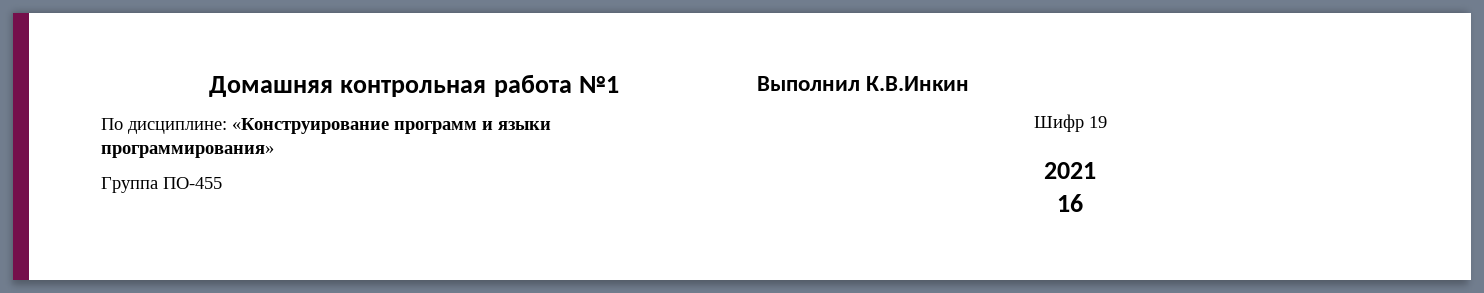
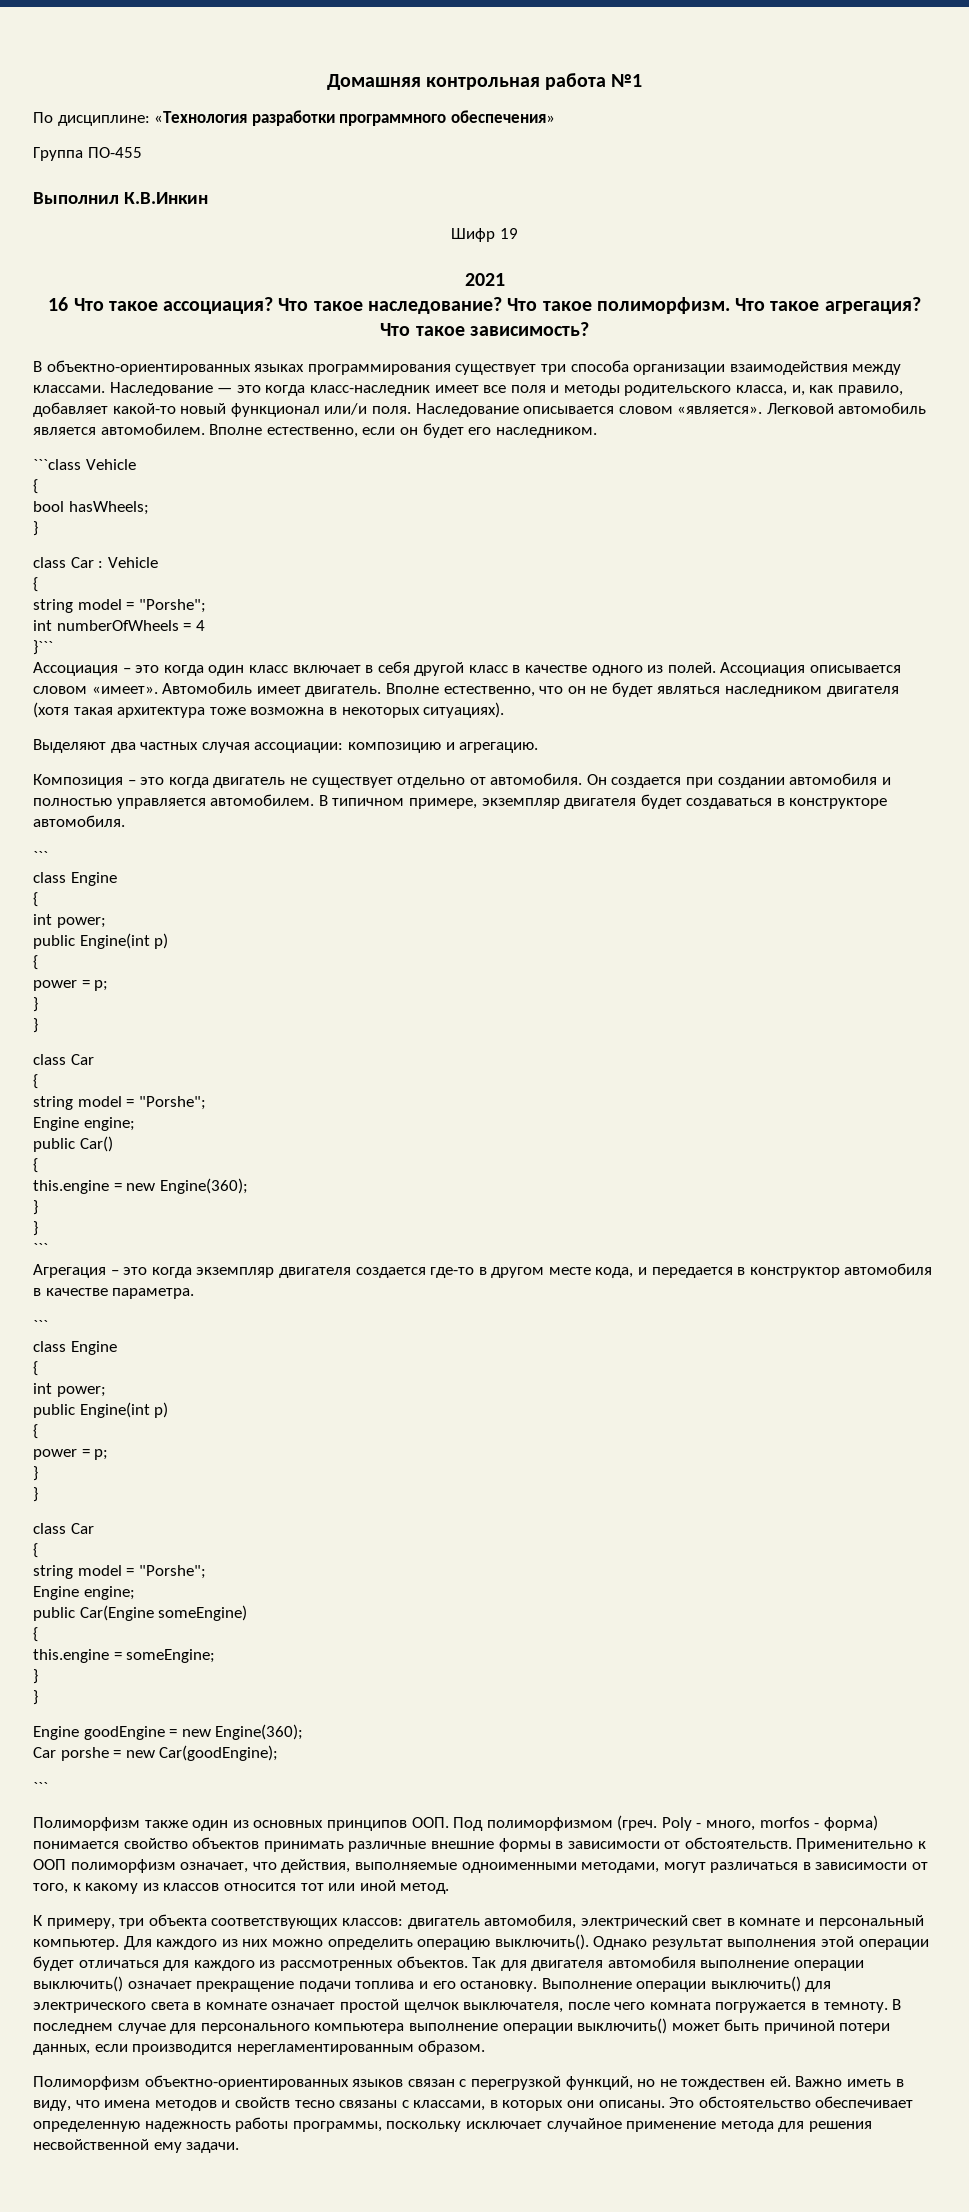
- По дисциплине: «Конструирование программ и языки программирования»
+ По дисциплине: «Технология разработки программного обеспечения»
- 16
+ 16 Что такое ассоциация? Что такое наследование? Что такое полиморфизм. Что такое агрегация? Что такое зависимость?
+ В объектно-ориентированных языках программирования существует три способа организации взаимодействия между классами. Наследование — это когда класс-наследник имеет все поля и методы родительского класса, и, как правило, добавляет какой-то новый функционал или/и поля. Наследование описывается словом «является». Легковой автомобиль является автомобилем. Вполне естественно, если он будет его наследником.
+ ```class Vehicle
+ {
+ bool hasWheels;
+ }
+ class Car : Vehicle
+ {
+ string model = "Porshe";
+ int numberOfWheels = 4
+ }```
+ Ассоциация – это когда один класс включает в себя другой класс в качестве одного из полей. Ассоциация описывается словом «имеет». Автомобиль имеет двигатель. Вполне естественно, что он не будет являться наследником двигателя (хотя такая архитектура тоже возможна в некоторых ситуациях).
+ Выделяют два частных случая ассоциации: композицию и агрегацию.
+ Композиция – это когда двигатель не существует отдельно от автомобиля. Он создается при создании автомобиля и полностью управляется автомобилем. В типичном примере, экземпляр двигателя будет создаваться в конструкторе автомобиля.
+ ```
+ class Engine
+ {
+ int power;
+ public Engine(int p)
+ {
+ power = p;
+ }
+ }
+ class Car
+ {
+ string model = "Porshe";
+ Engine engine;
+ public Car()
+ {
+ this.engine = new Engine(360);
+ }
+ }
+ ```
+ Агрегация – это когда экземпляр двигателя создается где-то в другом месте кода, и передается в конструктор автомобиля в качестве параметра.
+ ```
+ class Engine
+ {
+ int power;
+ public Engine(int p)
+ {
+ power = p;
+ }
+ }
+ class Car
+ {
+ string model = "Porshe";
+ Engine engine;
+ public Car(Engine someEngine)
+ {
+ this.engine = someEngine;
+ }
+ }
+ Engine goodEngine = new Engine(360);
+ Car porshe = new Car(goodEngine);
+ ```
+ Полиморфизм также один из основных принципов ООП. Под полиморфизмом (греч. Poly - много, morfos - форма) понимается свойство объектов принимать различные внешние формы в зависимости от обстоятельств. Применительно к ООП полиморфизм означает, что действия, выполняемые одноименными методами, могут различаться в зависимости от того, к какому из классов относится тот или иной метод.
+ К примеру, три объекта соответствующих классов: двигатель автомобиля, электрический свет в комнате и персональный компьютер. Для каждого из них можно определить операцию выключить(). Однако результат выполнения этой операции будет отличаться для каждого из рассмотренных объектов. Так для двигателя автомобиля выполнение операции выключить() означает прекращение подачи топлива и его остановку. Выполнение операции выключить() для электрического света в комнате означает простой щелчок выключателя, после чего комната погружается в темноту. В последнем случае для персонального компьютера выполнение операции выключить() может быть причиной потери данных, если производится нерегламентированным образом.
+ Полиморфизм объектно-ориентированных языков связан с перегрузкой функций, но не тождествен ей. Важно иметь в виду, что имена методов и свойств тесно связаны с классами, в которых они описаны. Это обстоятельство обеспечивает определенную надежность работы программы, поскольку исключает случайное применение метода для решения несвойственной ему задачи.

